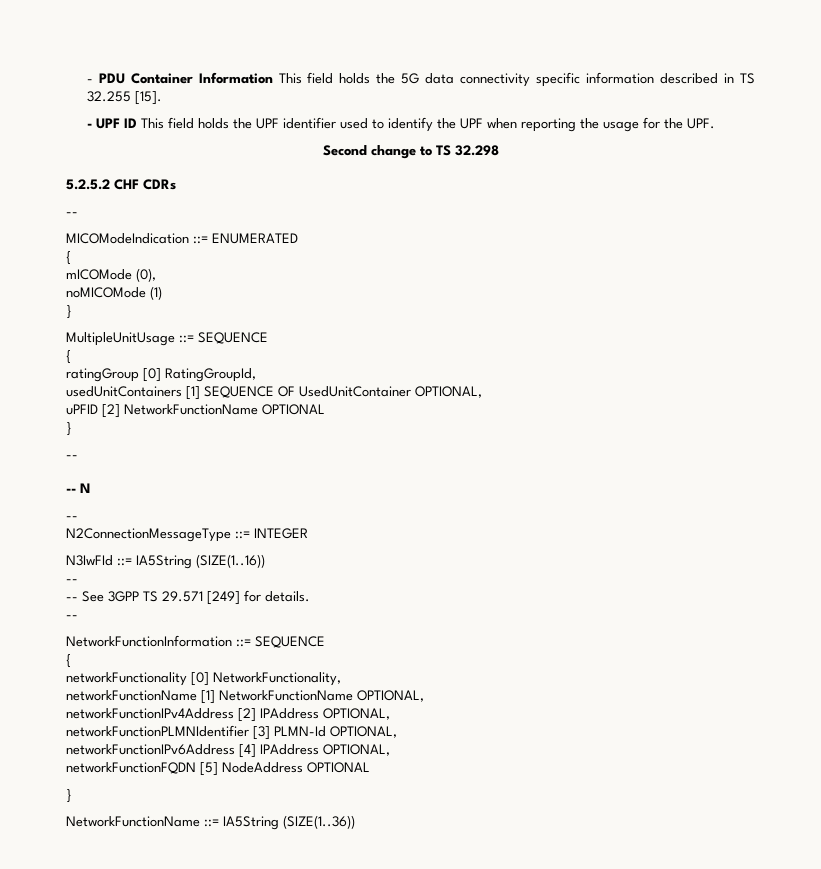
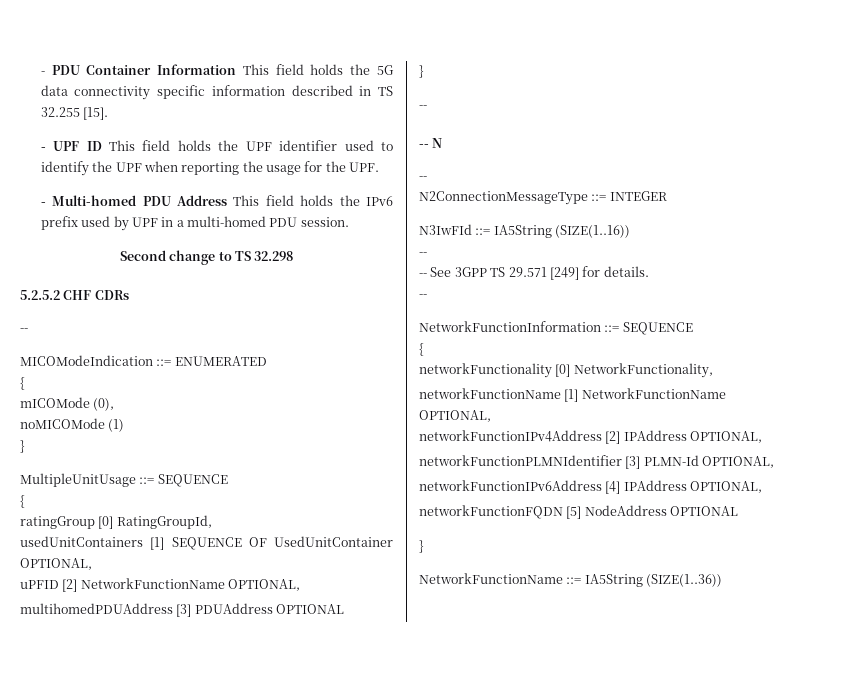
+ - Multi-homed PDU Address This field holds the IPv6 prefix used by UPF in a multi-homed PDU session.
- uPFID [2] NetworkFunctionName OPTIONAL
+ uPFID [2] NetworkFunctionName OPTIONAL,
+ multihomedPDUAddress [3] PDUAddress OPTIONAL

